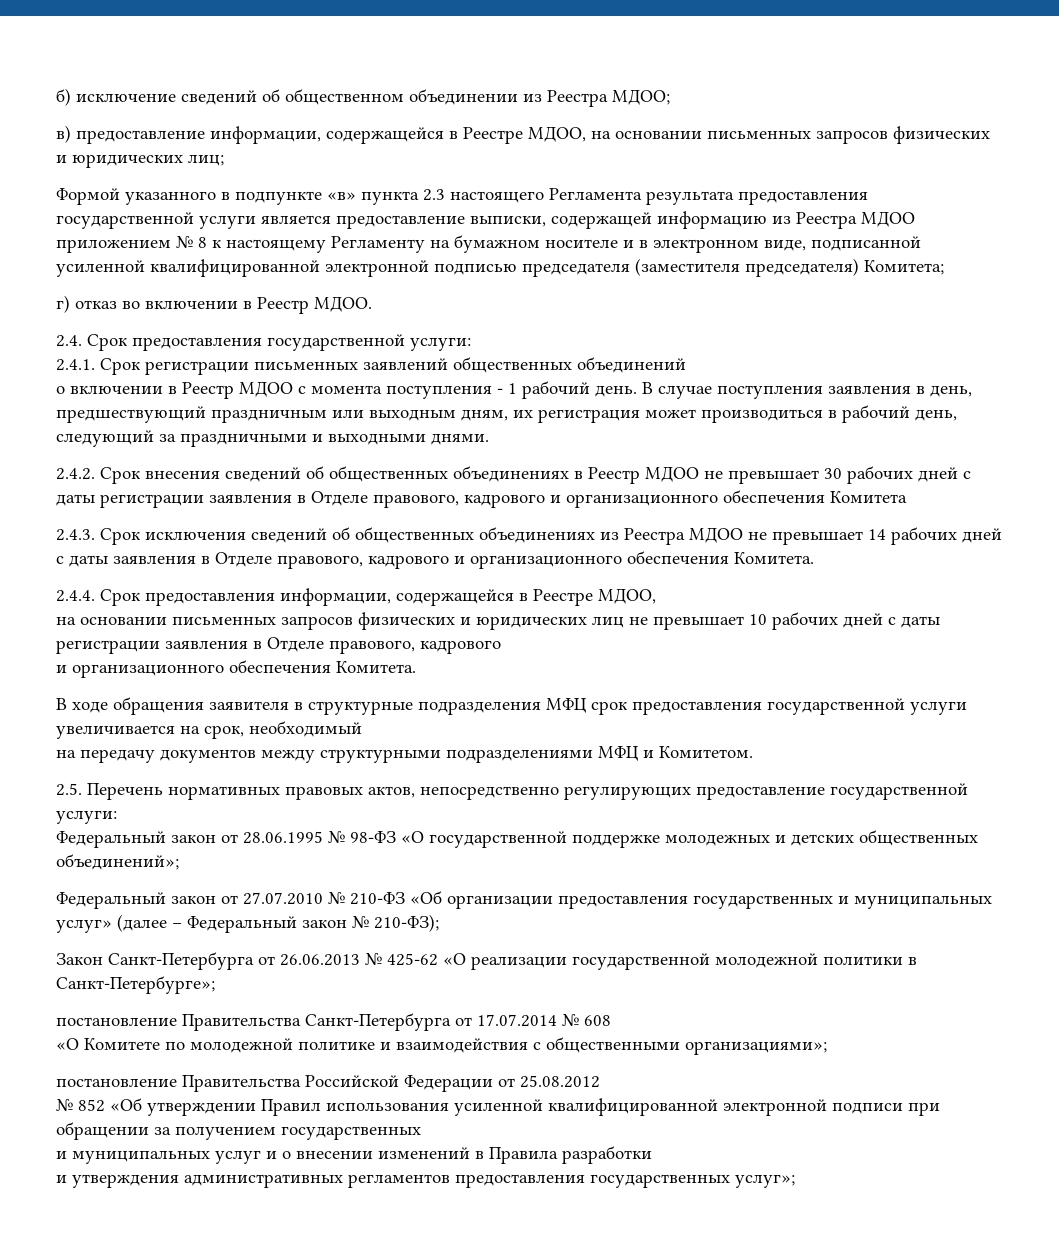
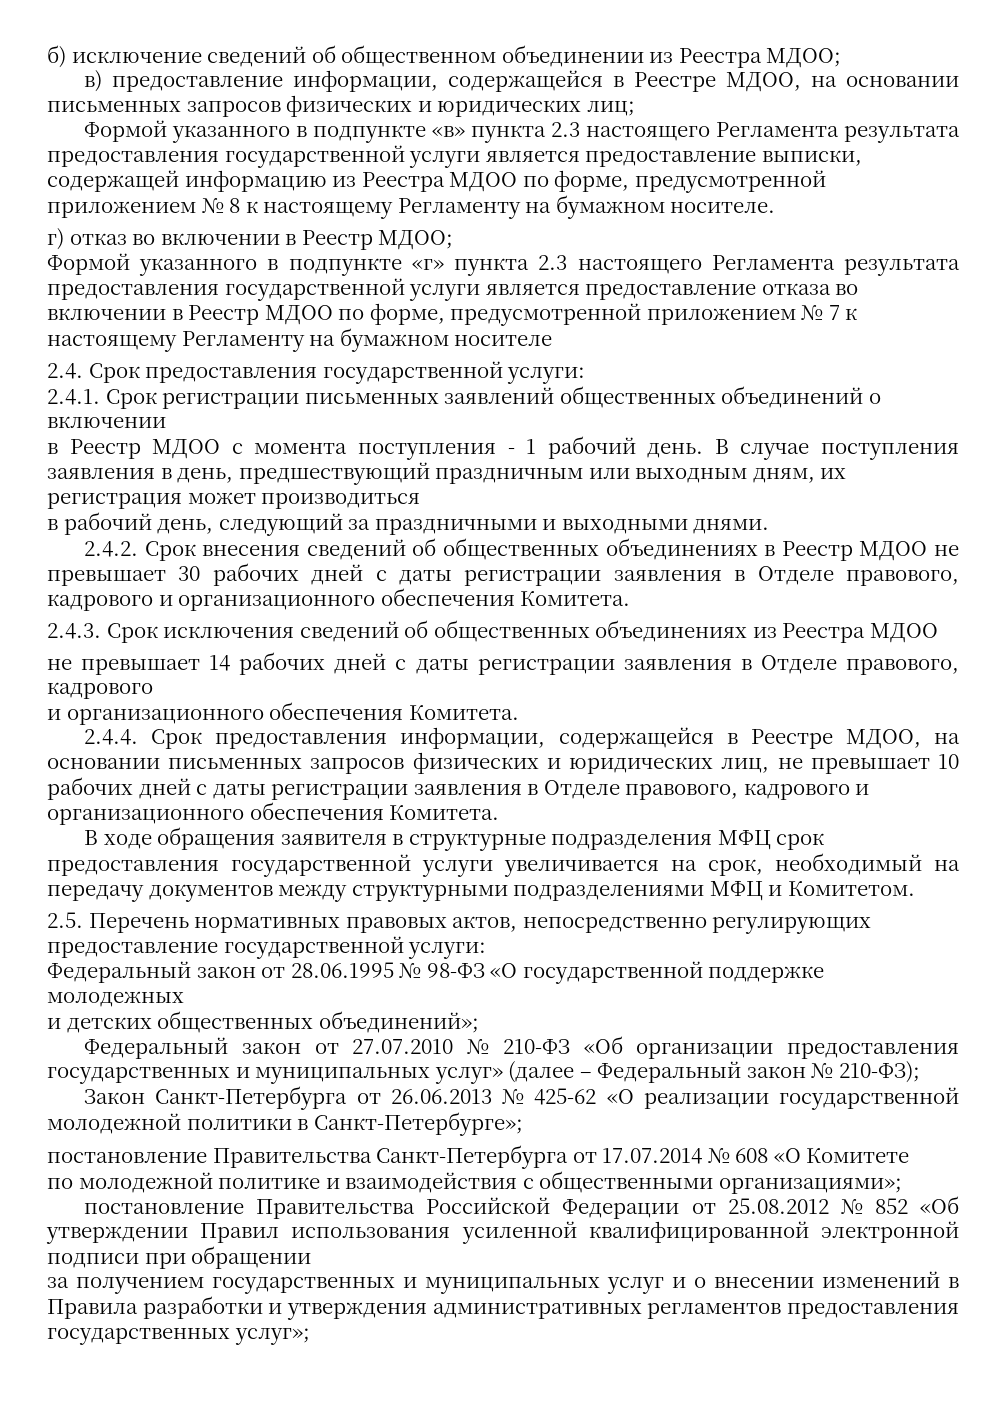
- Формой указанного в подпункте «в» пункта 2.3 настоящего Регламента результата предоставления государственной услуги является предоставление выписки, содержащей информацию из Реестра МДОО приложением № 8 к настоящему Регламенту на бумажном носителе и в электронном виде, подписанной усиленной квалифицированной электронной подписью председателя (заместителя председателя) Комитета;
+ Формой указанного в подпункте «в» пункта 2.3 настоящего Регламента результата предоставления государственной услуги является предоставление выписки, содержащей информацию из Реестра МДОО по форме, предусмотренной приложением № 8 к настоящему Регламенту на бумажном носителе.
- г) отказ во включении в Реестр МДОО.
+ г) отказ во включении в Реестр МДОО;
+ Формой указанного в подпункте «г» пункта 2.3 настоящего Регламента результата предоставления государственной услуги является предоставление отказа во включении в Реестр МДОО по форме, предусмотренной приложением № 7 к настоящему Регламенту на бумажном носителе
- 2.4.1. Срок регистрации письменных заявлений общественных объединений
- о включении в Реестр МДОО с момента поступления - 1 рабочий день.
+ 2.4.1. Срок регистрации письменных заявлений общественных объединений о включении
+ в Реестр МДОО с момента поступления - 1 рабочий день.
- В случае поступления заявления в день, предшествующий праздничным или выходным дням, их регистрация может производиться в рабочий день, следующий за праздничными и выходными днями.
+ В случае поступления заявления в день, предшествующий праздничным или выходным дням, их регистрация может производиться
+ в рабочий день, следующий за праздничными и выходными днями.
- 2.4.2. Срок внесения сведений об общественных объединениях в Реестр МДОО не превышает 30 рабочих дней с даты регистрации заявления в Отделе правового, кадрового и организационного обеспечения Комитета
+ 2.4.2. Срок внесения сведений об общественных объединениях в Реестр МДОО не превышает 30 рабочих дней с даты регистрации заявления в Отделе правового, кадрового и организационного обеспечения Комитета.
- 2.4.3. Срок исключения сведений об общественных объединениях из Реестра МДОО не превышает 14 рабочих дней с даты заявления в Отделе правового, кадрового и организационного обеспечения Комитета.
+ 2.4.3. Срок исключения сведений об общественных объединениях из Реестра МДОО
+ не превышает 14 рабочих дней с даты регистрации заявления в Отделе правового, кадрового
+ и организационного обеспечения Комитета.
- 2.4.4. Срок предоставления информации, содержащейся в Реестре МДОО,
- на основании письменных запросов физических и юридических лиц не превышает 10 рабочих дней с даты регистрации заявления в Отделе правового, кадрового
- и организационного обеспечения Комитета.
+ 2.4.4. Срок предоставления информации, содержащейся в Реестре МДОО, на основании письменных запросов физических и юридических лиц, не превышает 10 рабочих дней с даты регистрации заявления в Отделе правового, кадрового и организационного обеспечения Комитета.
- В ходе обращения заявителя в структурные подразделения МФЦ срок предоставления государственной услуги увеличивается на срок, необходимый
- на передачу документов между структурными подразделениями МФЦ и Комитетом.
+ В ходе обращения заявителя в структурные подразделения МФЦ срок предоставления государственной услуги увеличивается на срок, необходимый на передачу документов между структурными подразделениями МФЦ и Комитетом.
- Федеральный закон от 28.06.1995 № 98-ФЗ «О государственной поддержке молодежных и детских общественных объединений»;
+ Федеральный закон от 28.06.1995 № 98-ФЗ «О государственной поддержке молодежных
+ и детских общественных объединений»;
- постановление Правительства Санкт-Петербурга от 17.07.2014 № 608
- «О Комитете по молодежной политике и взаимодействия с общественными организациями»;
+ постановление Правительства Санкт-Петербурга от 17.07.2014 № 608 «О Комитете
+ по молодежной политике и взаимодействия с общественными организациями»;
- постановление Правительства Российской Федерации от 25.08.2012
- № 852 «Об утверждении Правил использования усиленной квалифицированной электронной подписи при обращении за получением государственных
- и муниципальных услуг и о внесении изменений в Правила разработки
- и утверждения административных регламентов предоставления государственных услуг»;
+ постановление Правительства Российской Федерации от 25.08.2012 № 852 «Об утверждении Правил использования усиленной квалифицированной электронной подписи при обращении
+ за получением государственных и муниципальных услуг и о внесении изменений в Правила разработки и утверждения административных регламентов предоставления государственных услуг»;

